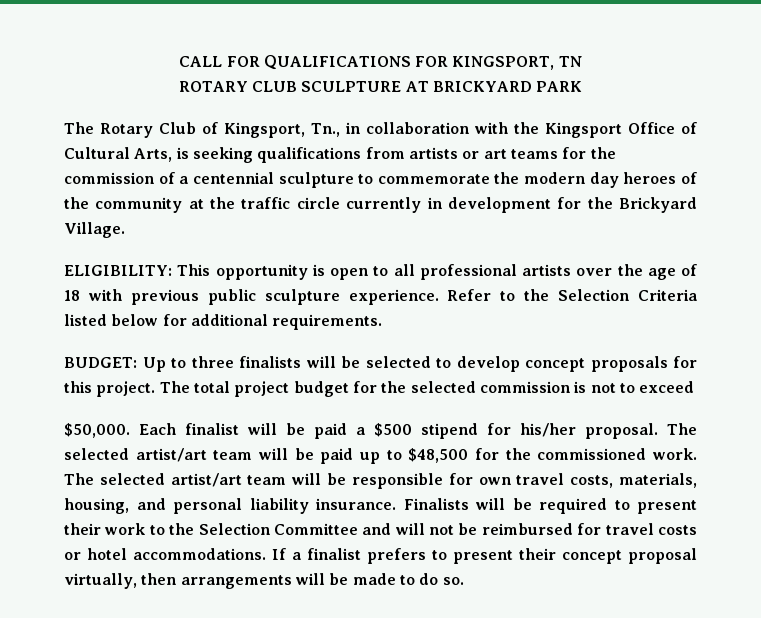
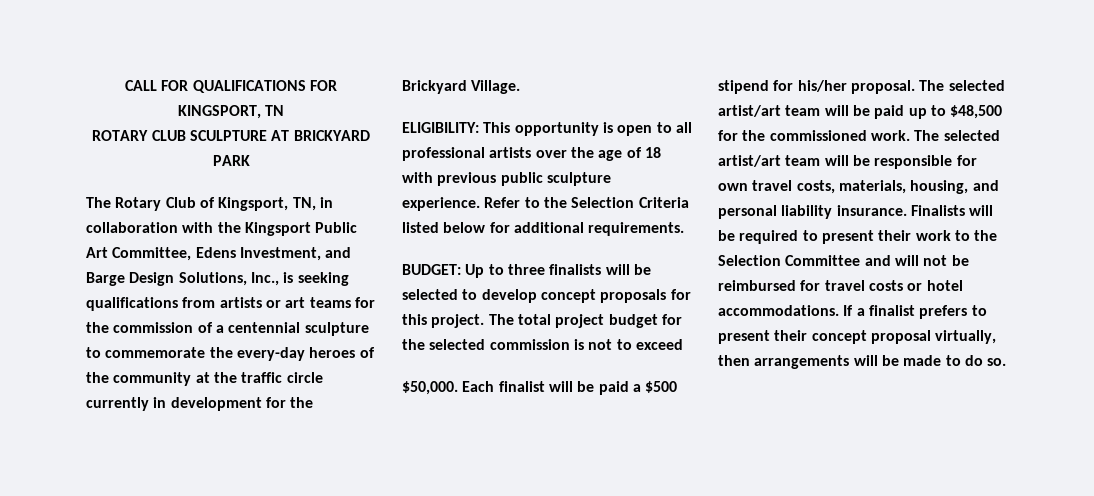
- The Rotary Club of Kingsport, Tn., in collaboration with the Kingsport Office of Cultural Arts, is seeking qualifications from artists or art teams for the commission of a centennial sculpture to commemorate the modern day heroes of the community at the traffic circle currently in development for the Brickyard Village.
+ The Rotary Club of Kingsport, TN, in collaboration with the Kingsport Public Art Committee, Edens Investment, and Barge Design Solutions, Inc., is seeking qualifications from artists or art teams for the commission of a centennial sculpture to commemorate the every-day heroes of the community at the traffic circle currently in development for the Brickyard Village.

